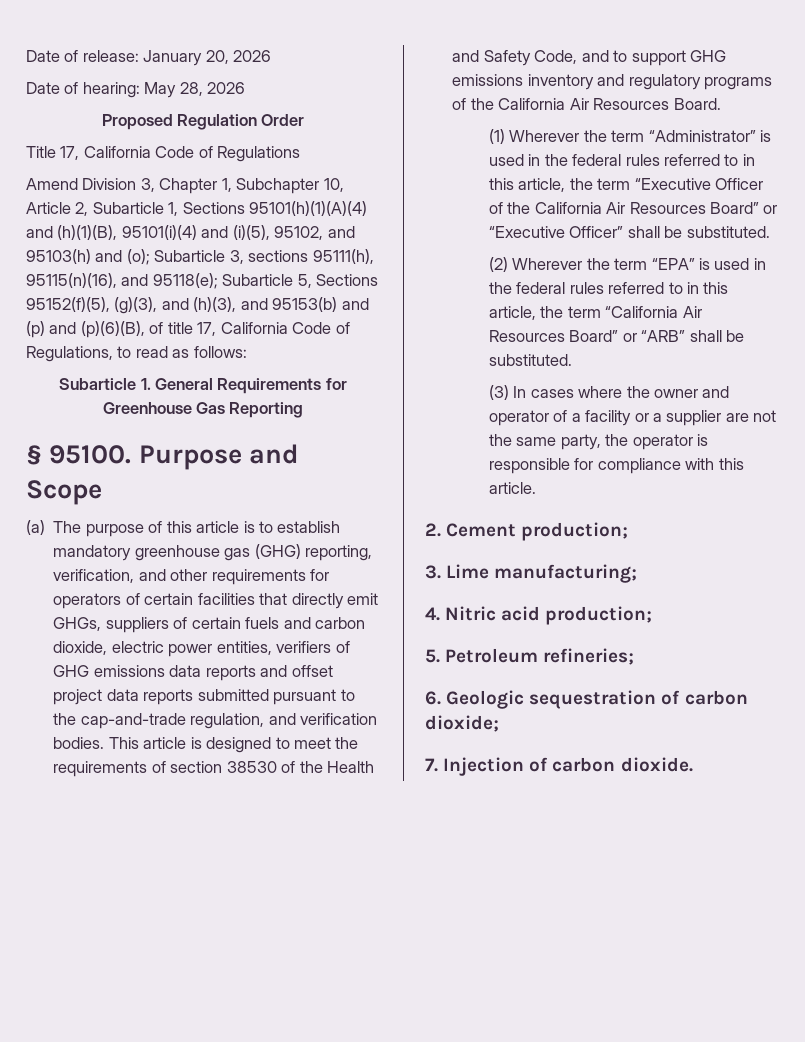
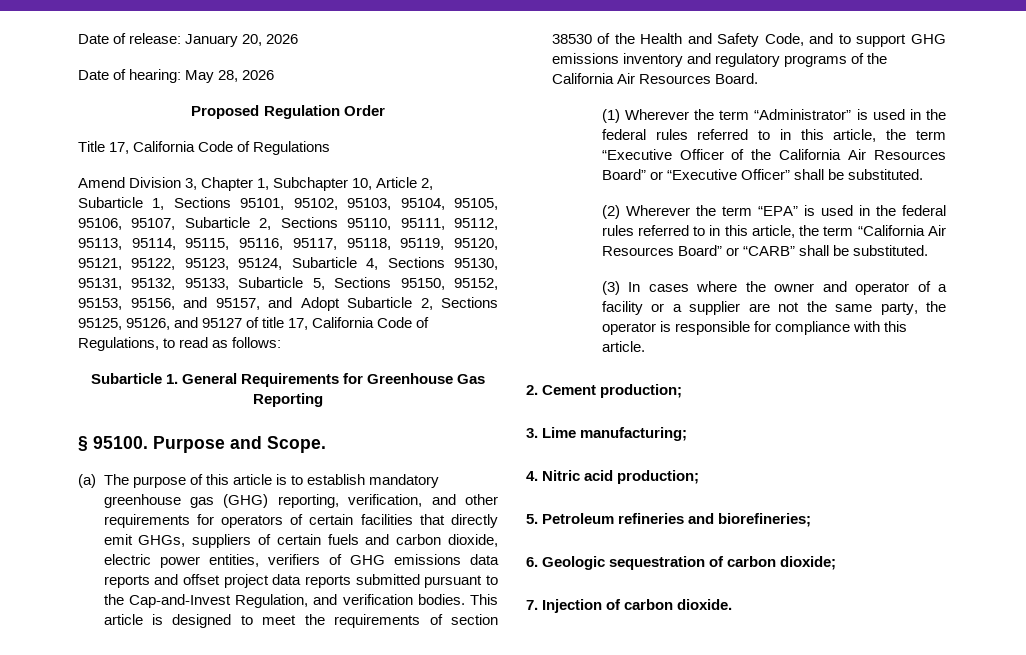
- Amend Division 3, Chapter 1, Subchapter 10, Article 2, Subarticle 1, Sections 95101(h)(1)(A)(4) and (h)(1)(B), 95101(i)(4) and (i)(5), 95102, and 95103(h) and (o); Subarticle 3, sections 95111(h), 95115(n)(16), and 95118(e); Subarticle 5, Sections 95152(f)(5), (g)(3), and (h)(3), and 95153(b) and (p) and (p)(6)(B), of title 17, California Code of Regulations, to read as follows:
+ Amend Division 3, Chapter 1, Subchapter 10, Article 2, Subarticle 1, Sections 95101, 95102, 95103, 95104, 95105, 95106, 95107, Subarticle 2, Sections 95110, 95111, 95112, 95113, 95114, 95115, 95116, 95117, 95118, 95119, 95120, 95121, 95122, 95123, 95124, Subarticle 4, Sections 95130, 95131, 95132, 95133, Subarticle 5, Sections 95150, 95152, 95153, 95156, and 95157, and Adopt Subarticle 2, Sections 95125, 95126, and 95127 of title 17, California Code of Regulations, to read as follows:
- Purpose and Scope
+ Purpose and Scope.
- (a) The purpose of this article is to establish mandatory greenhouse gas (GHG) reporting, verification, and other requirements for operators of certain facilities that directly emit GHGs, suppliers of certain fuels and carbon dioxide, electric power entities, verifiers of GHG emissions data reports and offset project data reports submitted pursuant to the cap-and-trade regulation, and verification bodies.
+ (a) The purpose of this article is to establish mandatory greenhouse gas (GHG) reporting, verification, and other requirements for operators of certain facilities that directly emit GHGs, suppliers of certain fuels and carbon dioxide, electric power entities, verifiers of GHG emissions data reports and offset project data reports submitted pursuant to the Cap-and-Invest Regulation, and verification bodies.
- (2) Wherever the term “EPA” is used in the federal rules referred to in this article, the term “California Air Resources Board” or “ARB” shall be substituted.
+ (2) Wherever the term “EPA” is used in the federal rules referred to in this article, the term “California Air Resources Board” or “CARB” shall be substituted.
- 5. Petroleum refineries;
+ 5. Petroleum refineries and biorefineries;

